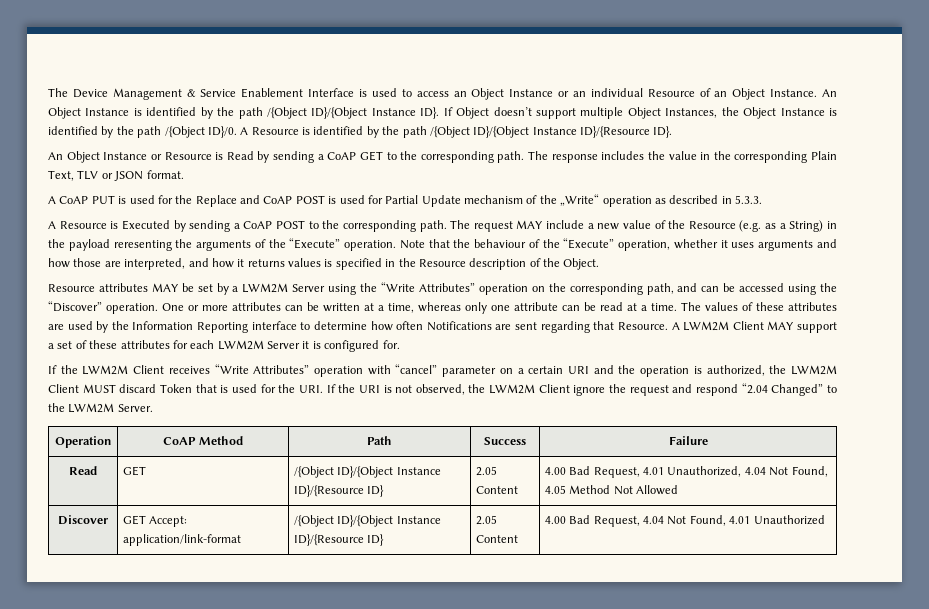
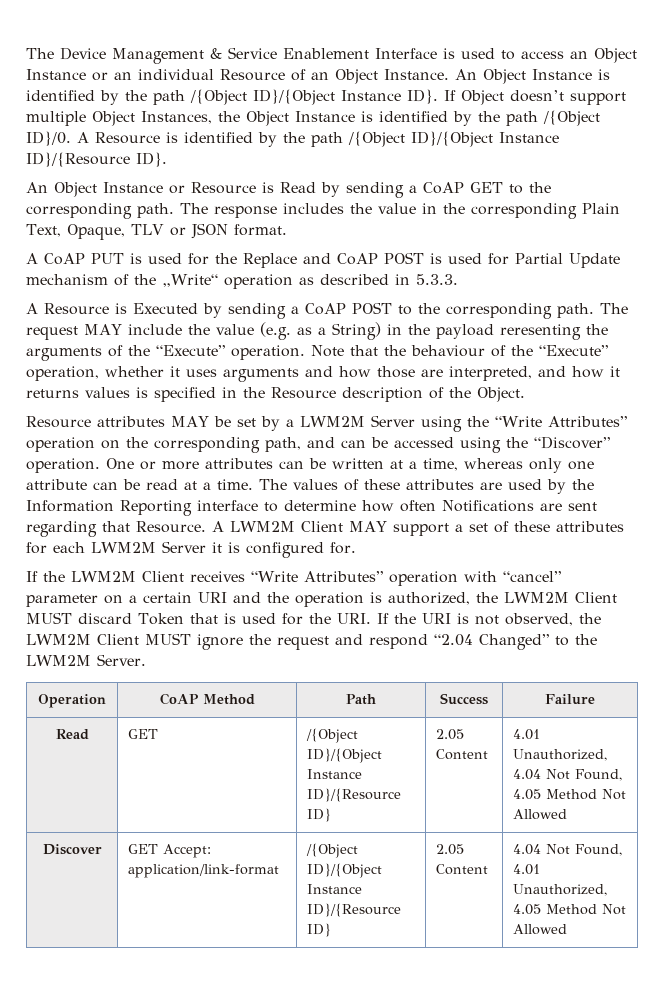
- The response includes the value in the corresponding Plain Text, TLV or JSON format.
+ The response includes the value in the corresponding Plain Text, Opaque, TLV or JSON format.
- The request MAY include a new value of the Resource (e.g. as a String) in the payload reresenting the arguments of the “Execute” operation.
+ The request MAY include the value (e.g. as a String) in the payload reresenting the arguments of the “Execute” operation.
- If the LWM2M Client receives “Write Attributes” operation with “cancel” parameter on a certain URI and the operation is authorized, the LWM2M Client MUST discard Token that is used for the URI. If the URI is not observed, the LWM2M Client ignore the request and respond “2.04 Changed” to the LWM2M Server.
+ If the LWM2M Client receives “Write Attributes” operation with “cancel” parameter on a certain URI and the operation is authorized, the LWM2M Client MUST discard Token that is used for the URI. If the URI is not observed, the LWM2M Client MUST ignore the request and respond “2.04 Changed” to the LWM2M Server.
- Read | GET | /{Object ID}/{Object Instance ID}/{Resource ID} | 2.05 Content | 4.00 Bad Request, 4.01 Unauthorized, 4.04 Not Found, 4.05 Method Not Allowed
+ Read | GET | /{Object ID}/{Object Instance ID}/{Resource ID} | 2.05 Content | 4.01 Unauthorized, 4.04 Not Found, 4.05 Method Not Allowed
- Discover | GET Accept: application/link-format | /{Object ID}/{Object Instance ID}/{Resource ID} | 2.05 Content | 4.00 Bad Request, 4.04 Not Found, 4.01 Unauthorized
+ Discover | GET Accept: application/link-format | /{Object ID}/{Object Instance ID}/{Resource ID} | 2.05 Content | 4.04 Not Found, 4.01 Unauthorized, 4.05 Method Not Allowed

